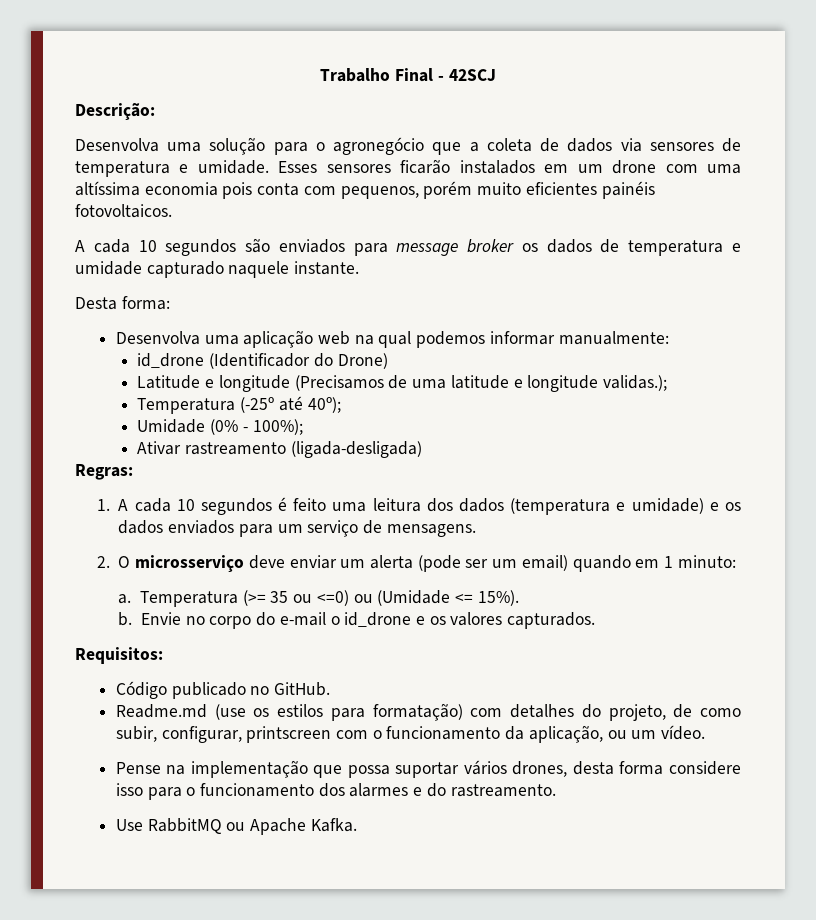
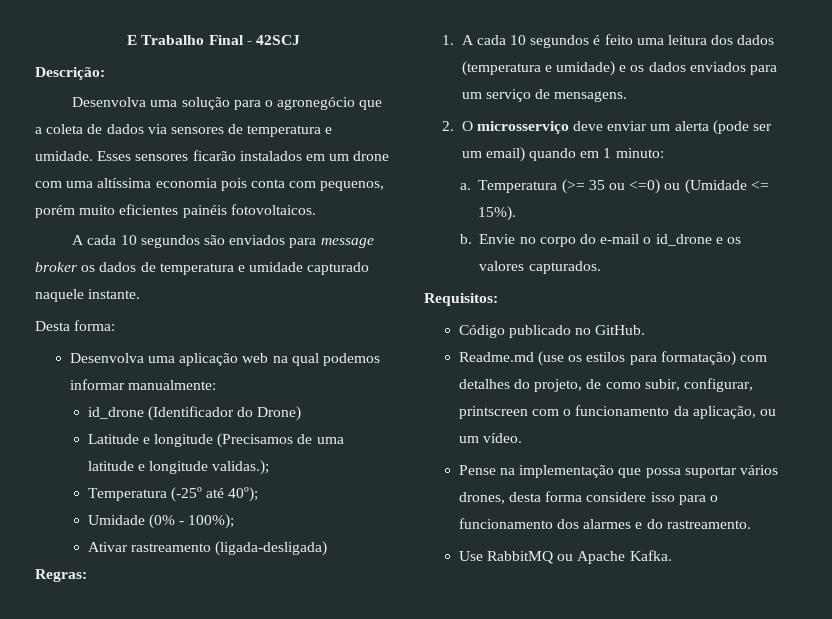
- Trabalho Final - 42SCJ
+ E Trabalho Final - 42SCJ

